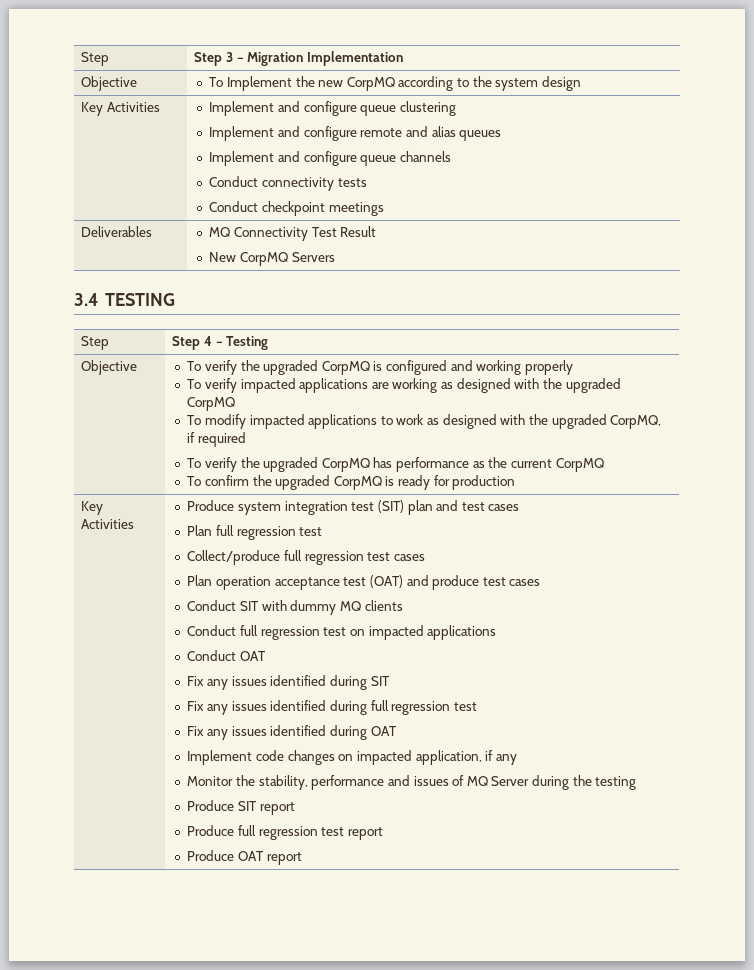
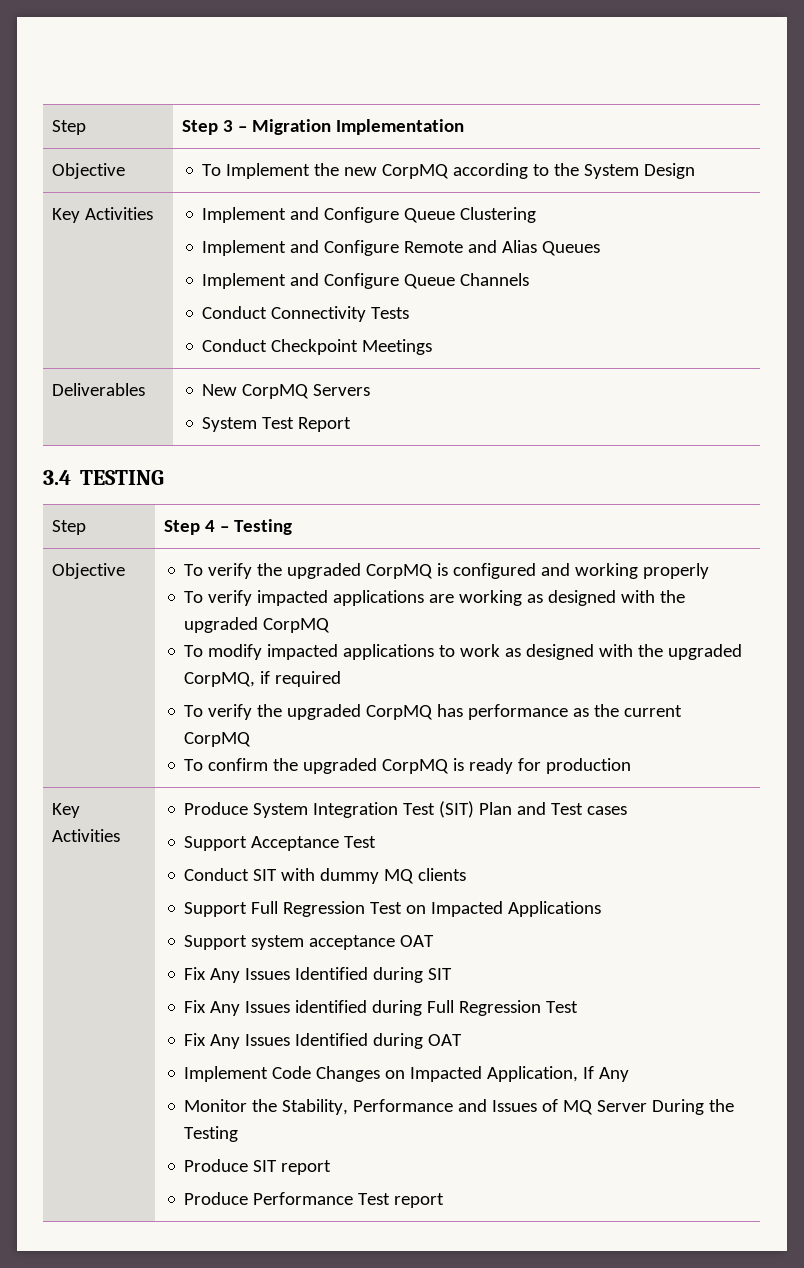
- Objective | To Implement the new CorpMQ according to the system design
+ Objective | To Implement the new CorpMQ according to the System Design
- Key Activities | Implement and configure queue clustering
- Implement and configure remote and alias queues
- Implement and configure queue channels
- Conduct connectivity tests
- Conduct checkpoint meetings
+ Key Activities | Implement and Configure Queue Clustering
+ Implement and Configure Remote and Alias Queues
+ Implement and Configure Queue Channels
+ Conduct Connectivity Tests
+ Conduct Checkpoint Meetings
- Deliverables | MQ Connectivity Test Result
- New CorpMQ Servers
+ Deliverables | New CorpMQ Servers
+ System Test Report
- Produce system integration test (SIT) plan and test cases
- Plan full regression test
- Collect/produce full regression test cases
- Plan operation acceptance test (OAT) and produce test cases
+ Produce System Integration Test (SIT) Plan and Test cases
+ Support Acceptance Test
- Conduct full regression test on impacted applications
- Conduct OAT
+ Support Full Regression Test on Impacted Applications
+ Support system acceptance OAT
- Fix any issues identified during SIT
+ Fix Any Issues Identified during SIT
- Fix any issues identified during full regression test
- Fix any issues identified during OAT
- Implement code changes on impacted application, if any
- Monitor the stability, performance and issues of MQ Server during the testing
+ Fix Any Issues identified during Full Regression Test
+ Fix Any Issues Identified during OAT
+ Implement Code Changes on Impacted Application, If Any
+ Monitor the Stability, Performance and Issues of MQ Server During the Testing
  Produce SIT report
- Produce full regression test report
- Produce OAT report
+ Produce Performance Test report

